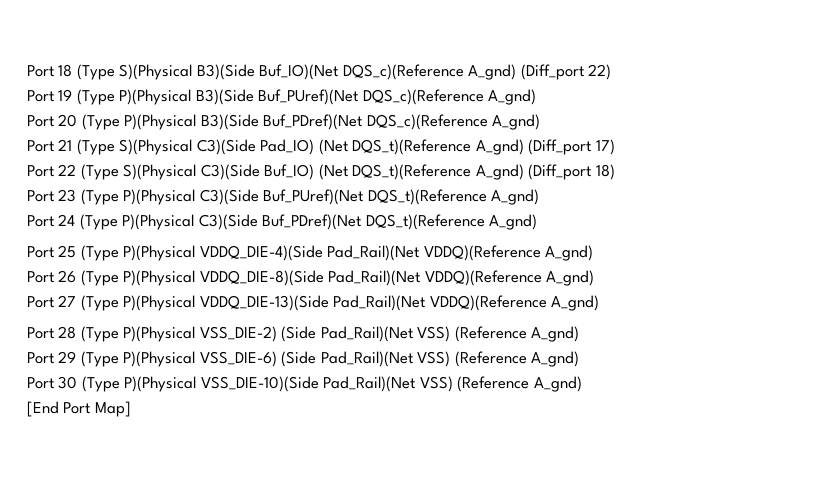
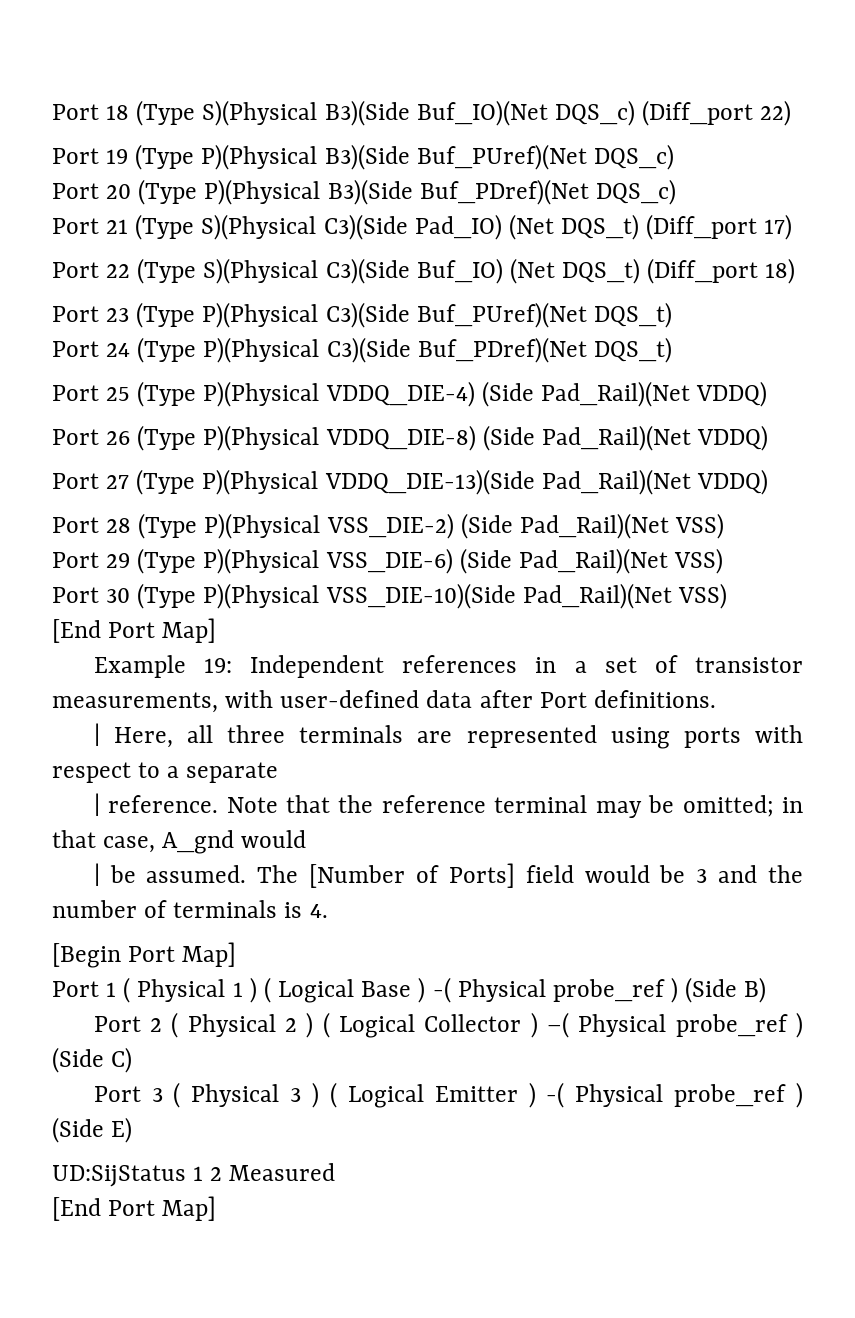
- Port 18 (Type S)(Physical B3)(Side Buf_IO)(Net DQS_c)(Reference A_gnd) (Diff_port 22)
+ Port 18 (Type S)(Physical B3)(Side Buf_IO)(Net DQS_c) (Diff_port 22)
- Port 19 (Type P)(Physical B3)(Side Buf_PUref)(Net DQS_c)(Reference A_gnd)
+ Port 19 (Type P)(Physical B3)(Side Buf_PUref)(Net DQS_c)
- Port 20 (Type P)(Physical B3)(Side Buf_PDref)(Net DQS_c)(Reference A_gnd)
+ Port 20 (Type P)(Physical B3)(Side Buf_PDref)(Net DQS_c)
- Port 21 (Type S)(Physical C3)(Side Pad_IO) (Net DQS_t)(Reference A_gnd) (Diff_port 17)
+ Port 21 (Type S)(Physical C3)(Side Pad_IO) (Net DQS_t) (Diff_port 17)
- Port 22 (Type S)(Physical C3)(Side Buf_IO) (Net DQS_t)(Reference A_gnd) (Diff_port 18)
+ Port 22 (Type S)(Physical C3)(Side Buf_IO) (Net DQS_t) (Diff_port 18)
- Port 23 (Type P)(Physical C3)(Side Buf_PUref)(Net DQS_t)(Reference A_gnd)
+ Port 23 (Type P)(Physical C3)(Side Buf_PUref)(Net DQS_t)
- Port 24 (Type P)(Physical C3)(Side Buf_PDref)(Net DQS_t)(Reference A_gnd)
+ Port 24 (Type P)(Physical C3)(Side Buf_PDref)(Net DQS_t)
- Port 25 (Type P)(Physical VDDQ_DIE-4)(Side Pad_Rail)(Net VDDQ)(Reference A_gnd)
+ Port 25 (Type P)(Physical VDDQ_DIE-4) (Side Pad_Rail)(Net VDDQ)
- Port 26 (Type P)(Physical VDDQ_DIE-8)(Side Pad_Rail)(Net VDDQ)(Reference A_gnd)
+ Port 26 (Type P)(Physical VDDQ_DIE-8) (Side Pad_Rail)(Net VDDQ)
- Port 27 (Type P)(Physical VDDQ_DIE-13)(Side Pad_Rail)(Net VDDQ)(Reference A_gnd)
+ Port 27 (Type P)(Physical VDDQ_DIE-13)(Side Pad_Rail)(Net VDDQ)
- Port 28 (Type P)(Physical VSS_DIE-2) (Side Pad_Rail)(Net VSS) (Reference A_gnd)
+ Port 28 (Type P)(Physical VSS_DIE-2) (Side Pad_Rail)(Net VSS)
- Port 29 (Type P)(Physical VSS_DIE-6) (Side Pad_Rail)(Net VSS) (Reference A_gnd)
+ Port 29 (Type P)(Physical VSS_DIE-6) (Side Pad_Rail)(Net VSS)
- Port 30 (Type P)(Physical VSS_DIE-10)(Side Pad_Rail)(Net VSS) (Reference A_gnd)
+ Port 30 (Type P)(Physical VSS_DIE-10)(Side Pad_Rail)(Net VSS)
+ [End Port Map]
+ Example 19: Independent references in a set of transistor measurements, with user-defined data after Port definitions.
+ | Here, all three terminals are represented using ports with respect to a separate
+ | reference. Note that the reference terminal may be omitted; in that case, A_gnd would
+ | be assumed. The [Number of Ports] field would be 3 and the number of terminals is 4.
+ [Begin Port Map]
+ Port 1 ( Physical 1 ) ( Logical Base ) -( Physical probe_ref ) (Side B)
+ Port 2 ( Physical 2 ) ( Logical Collector ) –( Physical probe_ref ) (Side C)
+ Port 3 ( Physical 3 ) ( Logical Emitter ) -( Physical probe_ref ) (Side E)
+ UD:SijStatus 1 2 Measured

